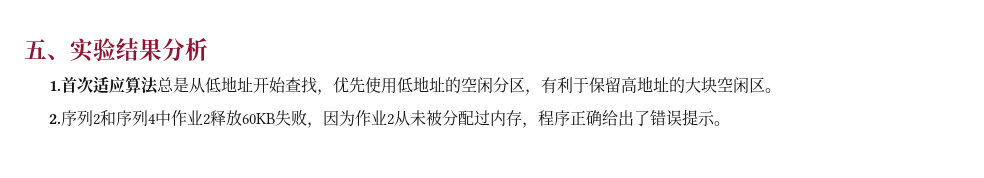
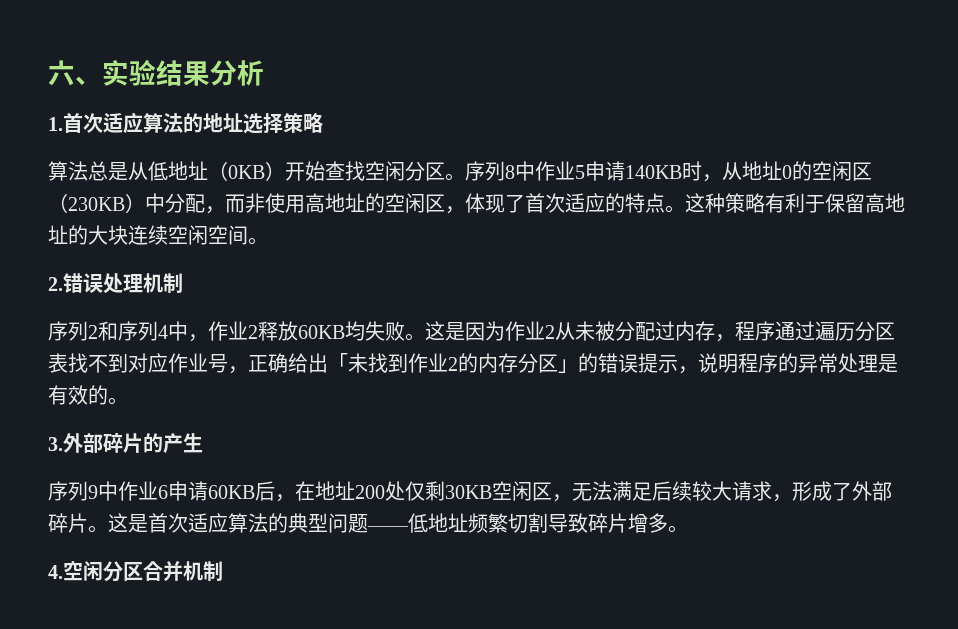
- 五、实验结果分析
+ 六、实验结果分析
- 1.首次适应算法总是从低地址开始查找，优先使用低地址的空闲分区，有利于保留高地址的大块空闲区。
+ 1.首次适应算法的地址选择策略
+ 算法总是从低地址（0KB）开始查找空闲分区。序列8中作业5申请140KB时，从地址0的空闲区（230KB）中分配，而非使用高地址的空闲区，体现了首次适应的特点。这种策略有利于保留高地址的大块连续空闲空间。
- 2.序列2和序列4中作业2释放60KB失败，因为作业2从未被分配过内存，程序正确给出了错误提示。
+ 2.错误处理机制
+ 序列2和序列4中，作业2释放60KB均失败。这是因为作业2从未被分配过内存，程序通过遍历分区表找不到对应作业号，正确给出「未找到作业2的内存分区」的错误提示，说明程序的异常处理是有效的。
+ 3.外部碎片的产生
+ 序列9中作业6申请60KB后，在地址200处仅剩30KB空闲区，无法满足后续较大请求，形成了外部碎片。这是首次适应算法的典型问题——低地址频繁切割导致碎片增多。
+ 4.空闲分区合并机制

